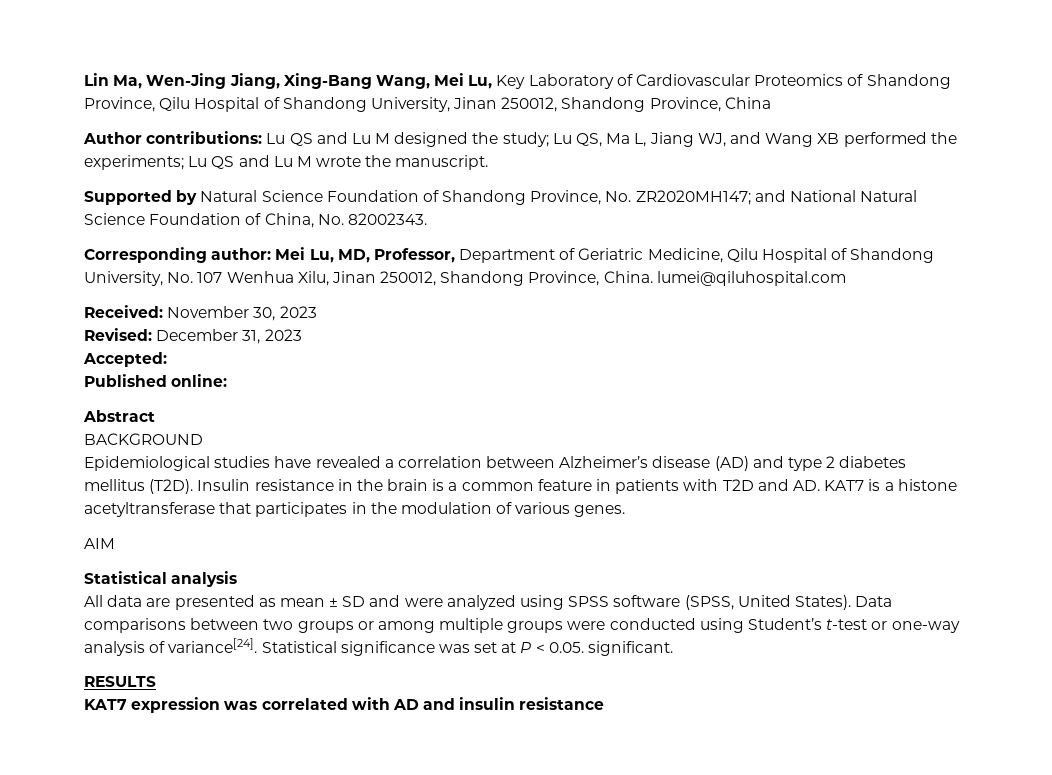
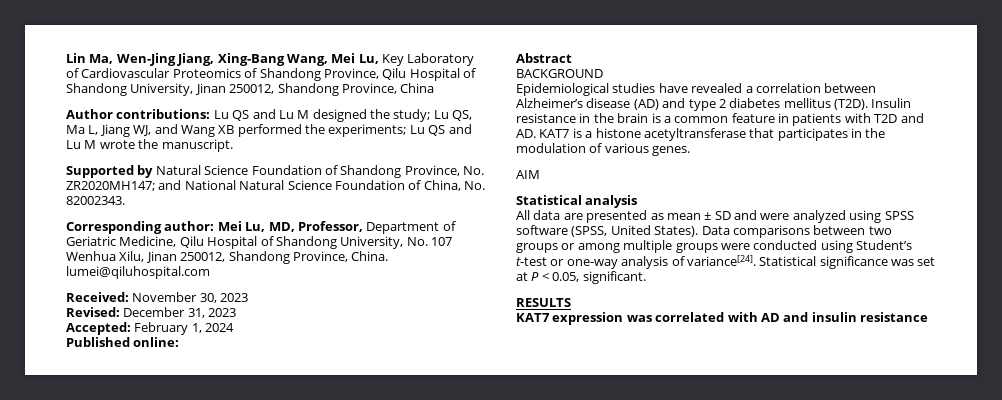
- Accepted:
+ Accepted: February 1, 2024
- Statistical significance was set at P < 0.05. significant.
+ Statistical significance was set at P < 0.05, significant.

